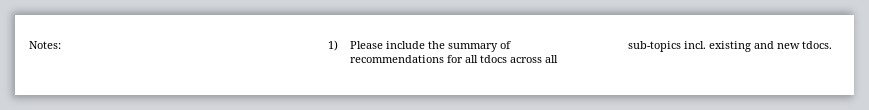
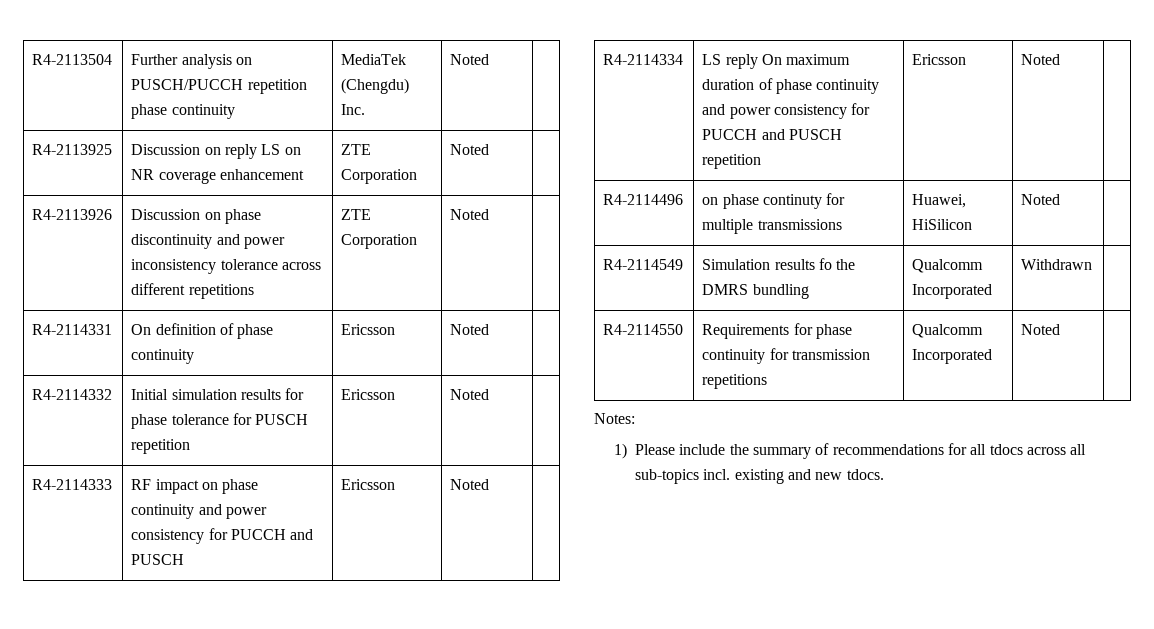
+ R4-2113504 | Further analysis on PUSCH/PUCCH repetition phase continuity | MediaTek (Chengdu) Inc. | Noted |
+ R4-2113925 | Discussion on reply LS on NR coverage enhancement | ZTE Corporation | Noted |
+ R4-2113926 | Discussion on phase discontinuity and power inconsistency tolerance across different repetitions | ZTE Corporation | Noted |
+ R4-2114331 | On definition of phase continuity | Ericsson | Noted |
+ R4-2114332 | Initial simulation results for phase tolerance for PUSCH repetition | Ericsson | Noted |
+ R4-2114333 | RF impact on phase continuity and power consistency for PUCCH and PUSCH | Ericsson | Noted |
+ R4-2114334 | LS reply On maximum duration of phase continuity and power consistency for PUCCH and PUSCH repetition | Ericsson | Noted |
+ R4-2114496 | on phase continuty for multiple transmissions | Huawei, HiSilicon | Noted |
+ R4-2114549 | Simulation results fo the DMRS bundling | Qualcomm Incorporated | Withdrawn |
+ R4-2114550 | Requirements for phase continuity for transmission repetitions | Qualcomm Incorporated | Noted |

